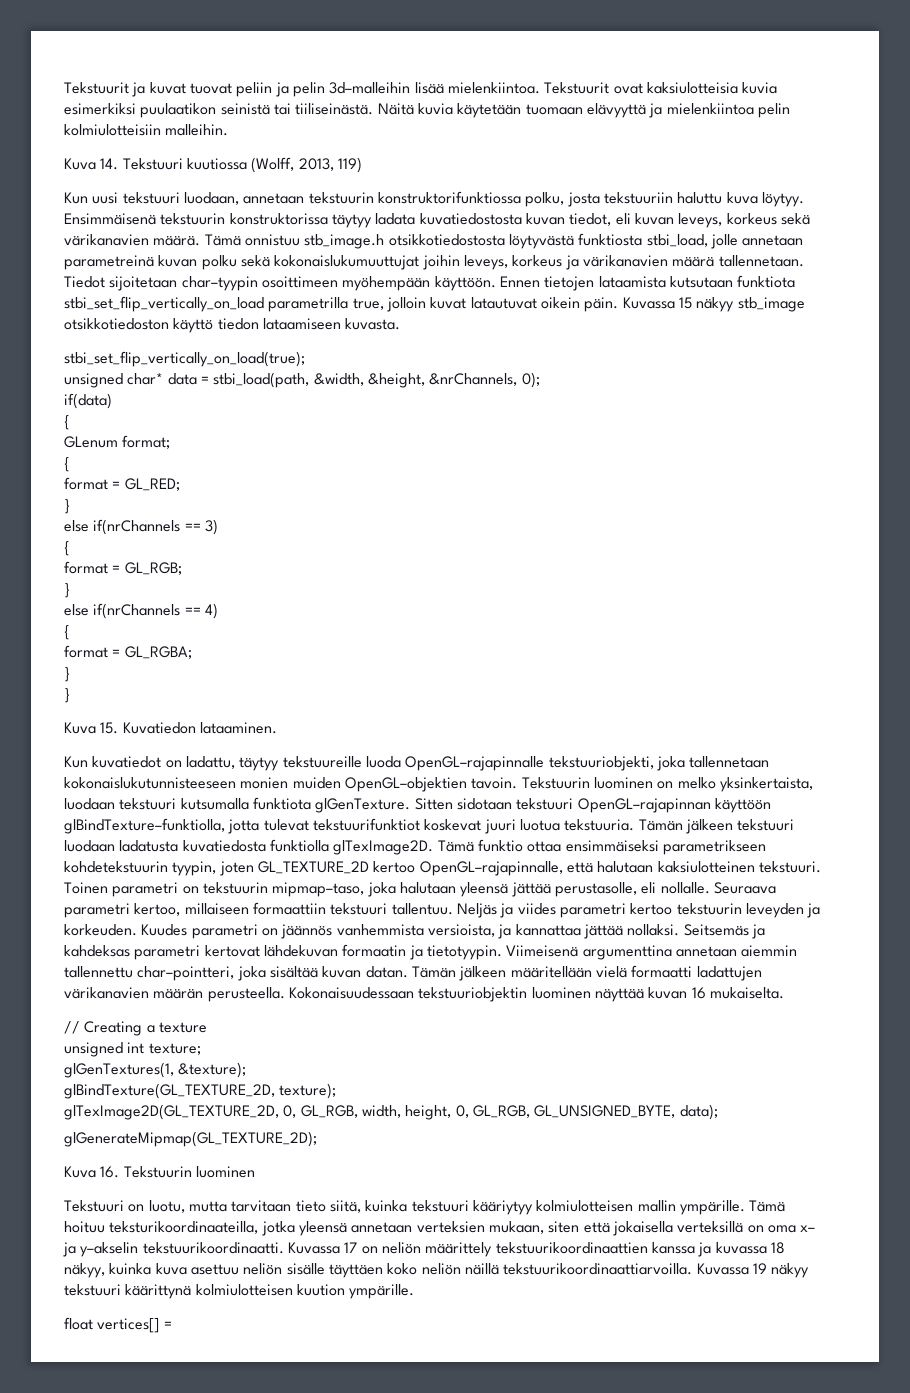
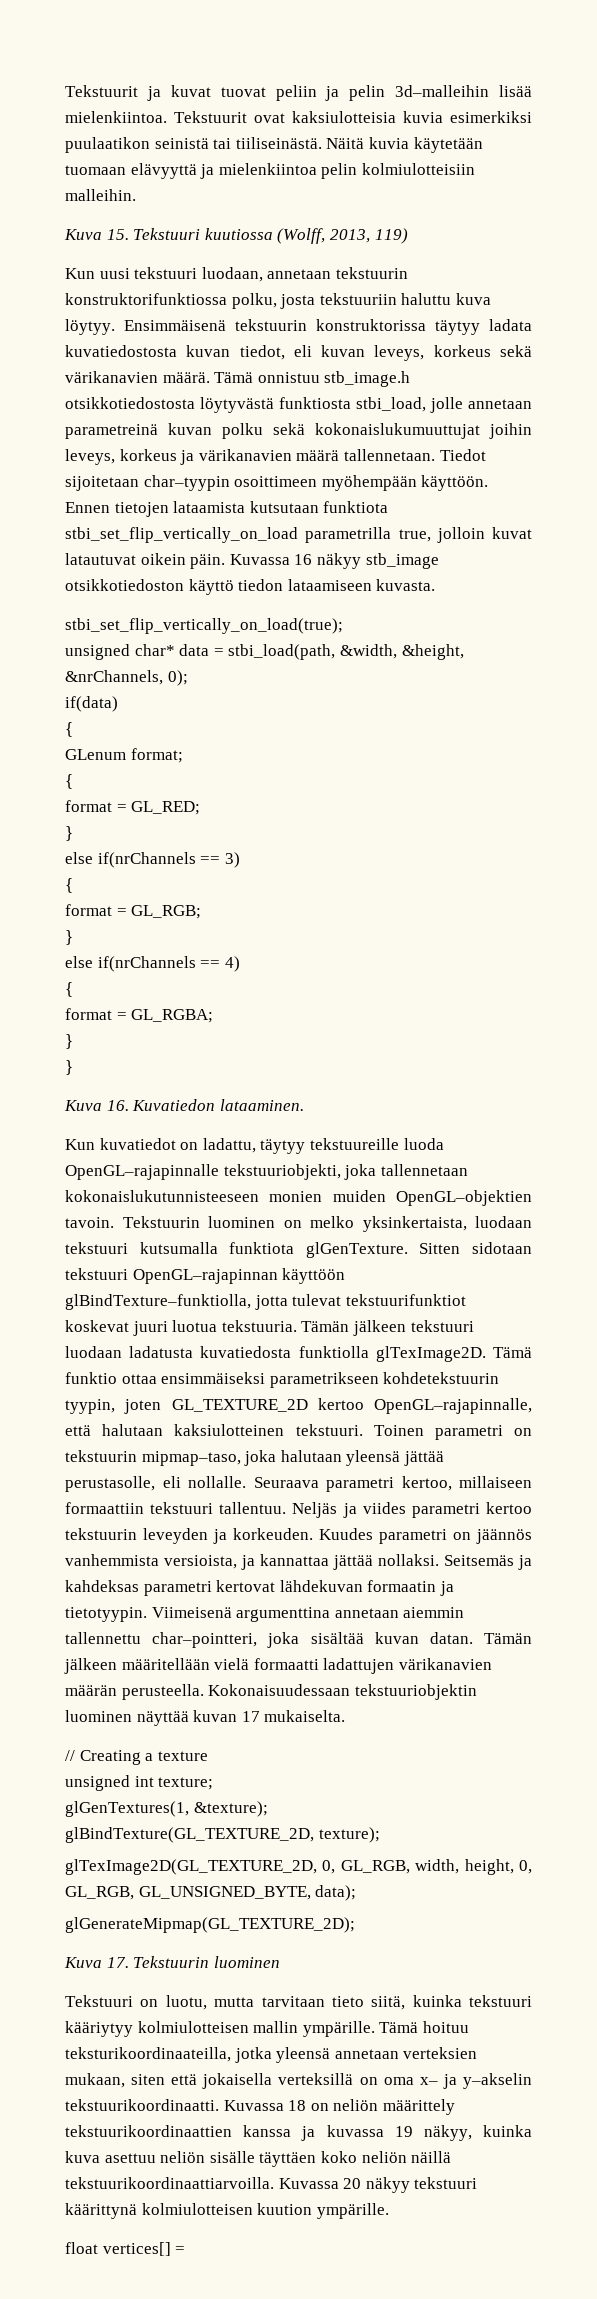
- Kuva 14. Tekstuuri kuutiossa (Wolff, 2013, 119)
+ Kuva 15. Tekstuuri kuutiossa (Wolff, 2013, 119)
- Kuvassa 15 näkyy stb_image otsikkotiedoston käyttö tiedon lataamiseen kuvasta.
+ Kuvassa 16 näkyy stb_image otsikkotiedoston käyttö tiedon lataamiseen kuvasta.
- Kuva 15. Kuvatiedon lataaminen.
+ Kuva 16. Kuvatiedon lataaminen.
- Kokonaisuudessaan tekstuuriobjektin luominen näyttää kuvan 16 mukaiselta.
+ Kokonaisuudessaan tekstuuriobjektin luominen näyttää kuvan 17 mukaiselta.
- Kuva 16. Tekstuurin luominen
+ Kuva 17. Tekstuurin luominen
- Kuvassa 17 on neliön määrittely tekstuurikoordinaattien kanssa ja kuvassa 18 näkyy, kuinka kuva asettuu neliön sisälle täyttäen koko neliön näillä tekstuurikoordinaattiarvoilla.
+ Kuvassa 18 on neliön määrittely tekstuurikoordinaattien kanssa ja kuvassa 19 näkyy, kuinka kuva asettuu neliön sisälle täyttäen koko neliön näillä tekstuurikoordinaattiarvoilla.
- Kuvassa 19 näkyy tekstuuri käärittynä kolmiulotteisen kuution ympärille.
+ Kuvassa 20 näkyy tekstuuri käärittynä kolmiulotteisen kuution ympärille.

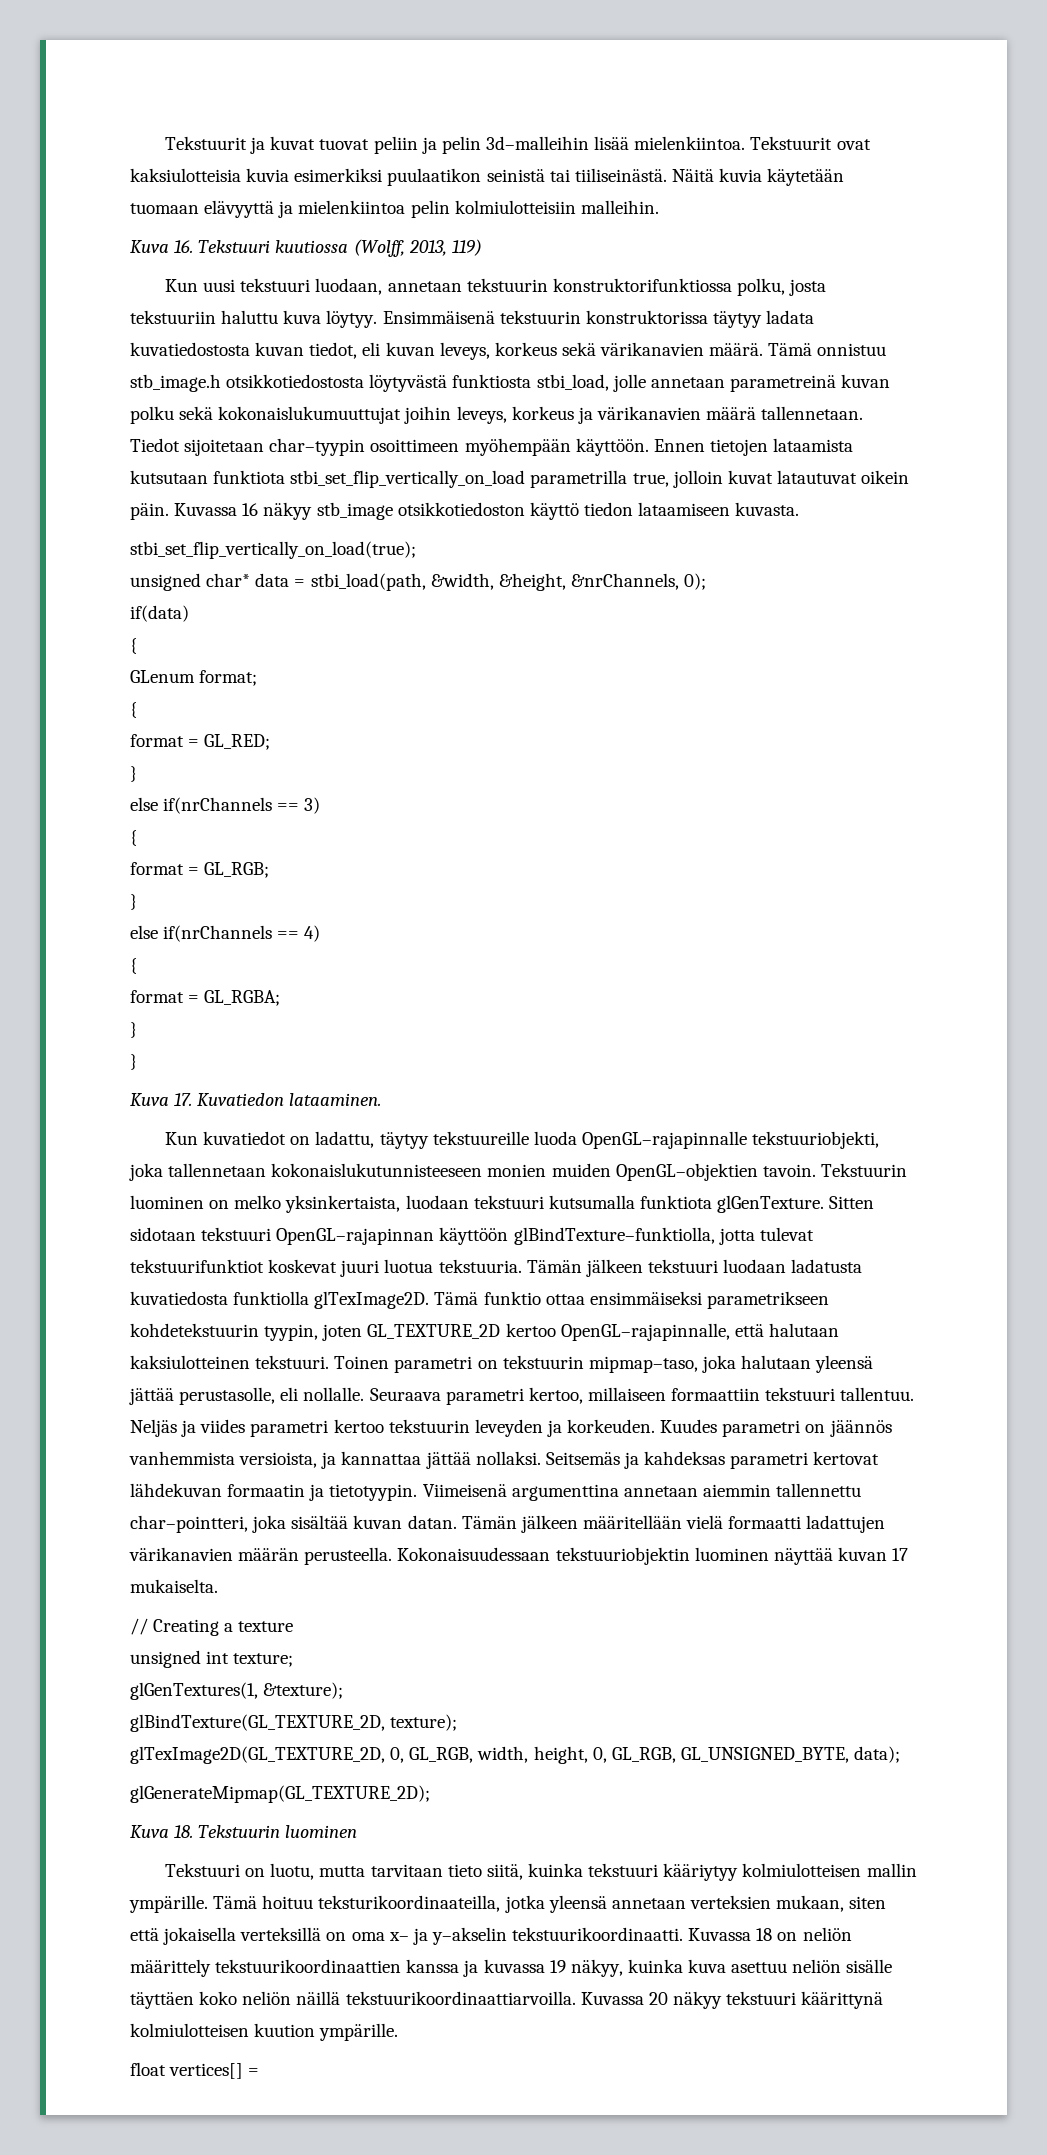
- Kuva 15. Tekstuuri kuutiossa (Wolff, 2013, 119)
+ Kuva 16. Tekstuuri kuutiossa (Wolff, 2013, 119)
- Kuva 16. Kuvatiedon lataaminen.
+ Kuva 17. Kuvatiedon lataaminen.
- Kuva 17. Tekstuurin luominen
+ Kuva 18. Tekstuurin luominen

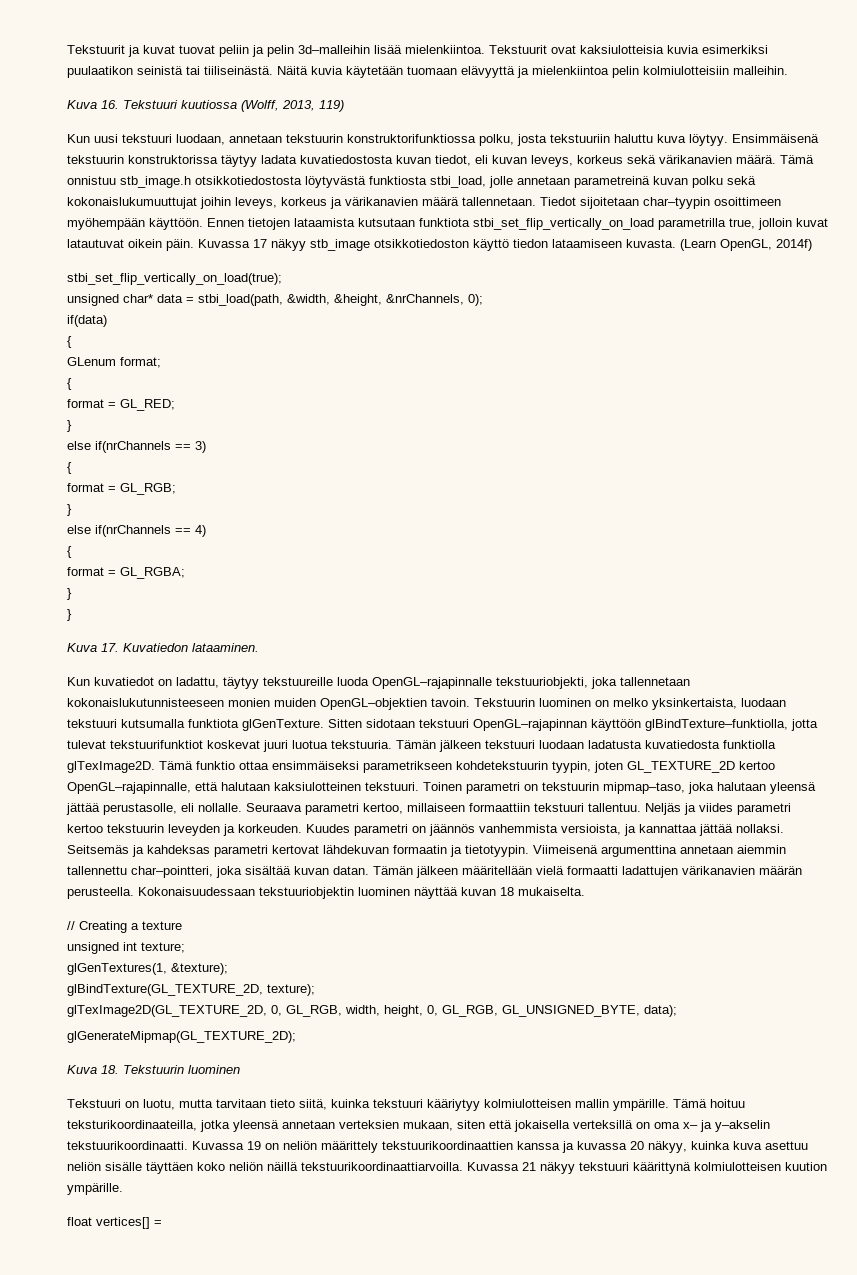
- Kuvassa 16 näkyy stb_image otsikkotiedoston käyttö tiedon lataamiseen kuvasta.
+ Kuvassa 17 näkyy stb_image otsikkotiedoston käyttö tiedon lataamiseen kuvasta. (Learn OpenGL, 2014f)
- Kokonaisuudessaan tekstuuriobjektin luominen näyttää kuvan 17 mukaiselta.
+ Kokonaisuudessaan tekstuuriobjektin luominen näyttää kuvan 18 mukaiselta.
- Kuvassa 18 on neliön määrittely tekstuurikoordinaattien kanssa ja kuvassa 19 näkyy, kuinka kuva asettuu neliön sisälle täyttäen koko neliön näillä tekstuurikoordinaattiarvoilla.
+ Kuvassa 19 on neliön määrittely tekstuurikoordinaattien kanssa ja kuvassa 20 näkyy, kuinka kuva asettuu neliön sisälle täyttäen koko neliön näillä tekstuurikoordinaattiarvoilla.
- Kuvassa 20 näkyy tekstuuri käärittynä kolmiulotteisen kuution ympärille.
+ Kuvassa 21 näkyy tekstuuri käärittynä kolmiulotteisen kuution ympärille.

